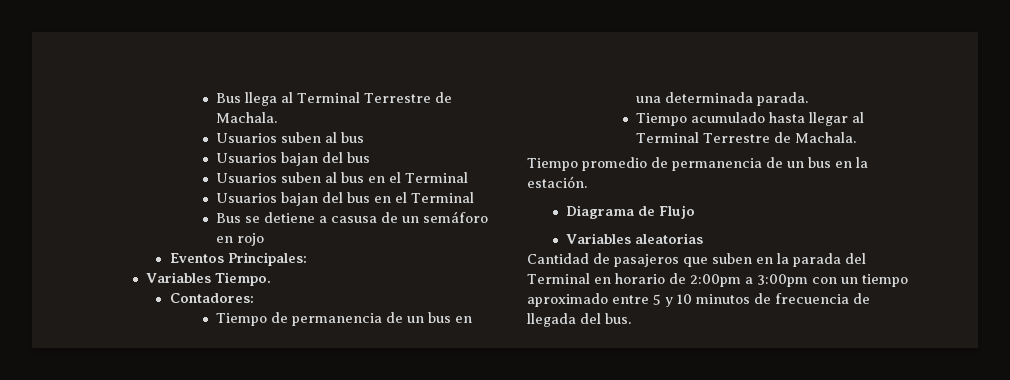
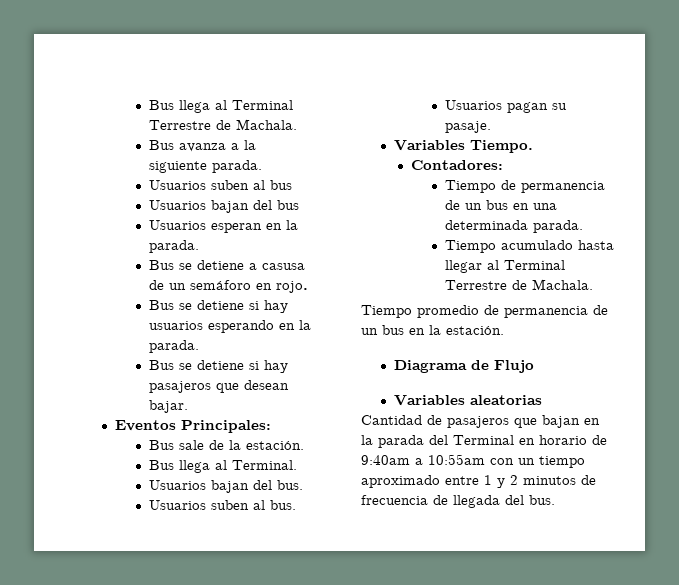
+ Bus avanza a la siguiente parada.
- Usuarios suben al bus en el Terminal
- Usuarios bajan del bus en el Terminal
+ Usuarios esperan en la parada.
- Bus se detiene a casusa de un semáforo en rojo
+ Bus se detiene a casusa de un semáforo en rojo.
+ Bus se detiene si hay usuarios esperando en la parada.
+ Bus se detiene si hay pasajeros que desean bajar.
  Eventos Principales:
+ Bus sale de la estación.
+ Bus llega al Terminal.
+ Usuarios bajan del bus.
+ Usuarios suben al bus.
+ Usuarios pagan su pasaje.
- Cantidad de pasajeros que suben en la parada del Terminal en horario de 2:00pm a 3:00pm con un tiempo aproximado entre 5 y 10 minutos de frecuencia de llegada del bus.
+ Cantidad de pasajeros que bajan en la parada del Terminal en horario de 9:40am a 10:55am con un tiempo aproximado entre 1 y 2 minutos de frecuencia de llegada del bus.

